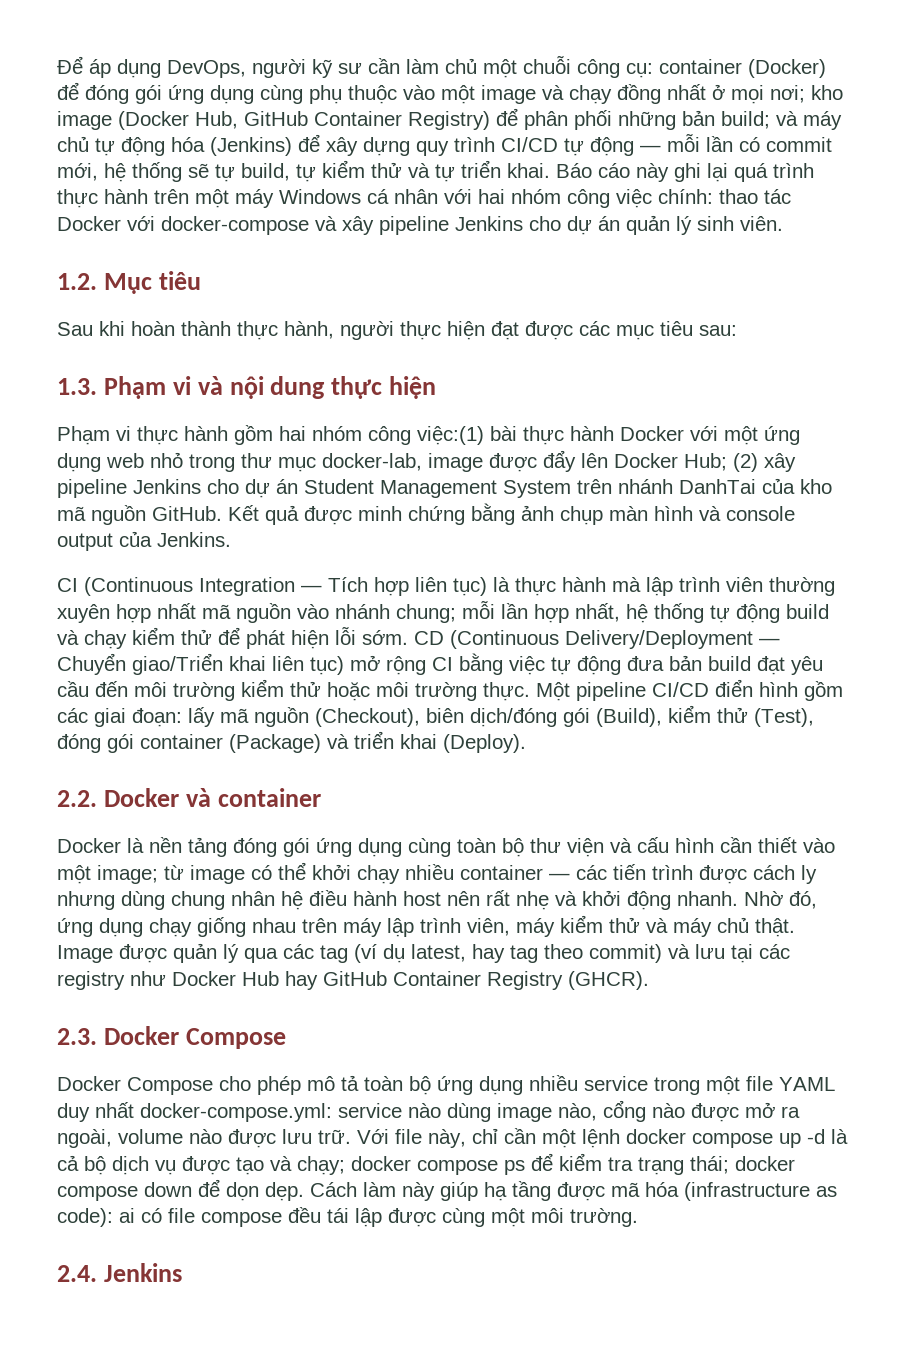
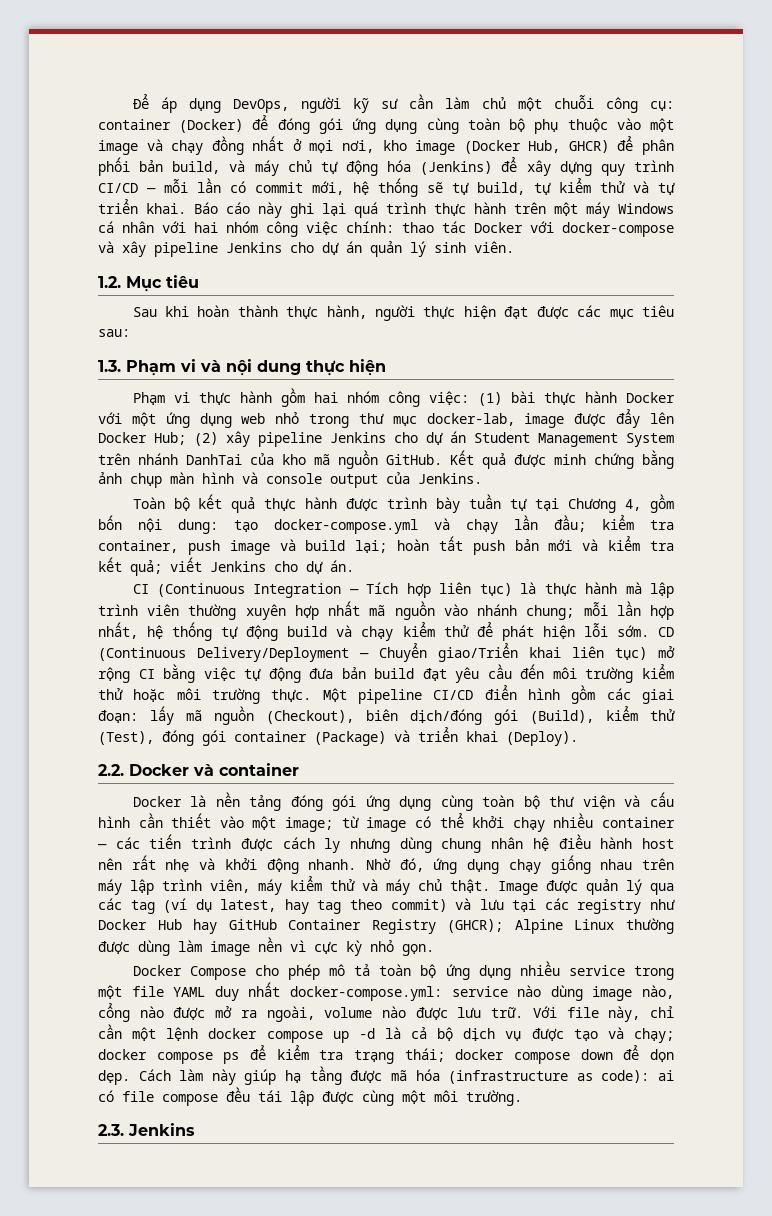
- container (Docker) để đóng gói ứng dụng cùng phụ thuộc vào một image và chạy đồng nhất ở mọi nơi; kho image (Docker Hub, GitHub Container Registry) để phân phối những bản build; và máy chủ tự động hóa (Jenkins) để xây dựng quy trình CI/CD tự động — mỗi lần có commit mới, hệ thống sẽ tự build, tự kiểm thử và tự triển khai.
+ container (Docker) để đóng gói ứng dụng cùng toàn bộ phụ thuộc vào một image và chạy đồng nhất ở mọi nơi, kho image (Docker Hub, GHCR) để phân phối bản build, và máy chủ tự động hóa (Jenkins) để xây dựng quy trình CI/CD — mỗi lần có commit mới, hệ thống sẽ tự build, tự kiểm thử và tự triển khai.
- Phạm vi thực hành gồm hai nhóm công việc:(1) bài thực hành Docker với một ứng dụng web nhỏ trong thư mục docker-lab, image được đẩy lên Docker Hub; (2) xây pipeline Jenkins cho dự án Student Management System trên nhánh DanhTai của kho mã nguồn GitHub.
+ Phạm vi thực hành gồm hai nhóm công việc: (1) bài thực hành Docker với một ứng dụng web nhỏ trong thư mục docker-lab, image được đẩy lên Docker Hub; (2) xây pipeline Jenkins cho dự án Student Management System trên nhánh DanhTai của kho mã nguồn GitHub.
+ Toàn bộ kết quả thực hành được trình bày tuần tự tại Chương 4, gồm bốn nội dung: tạo docker-compose.yml và chạy lần đầu; kiểm tra container, push image và build lại; hoàn tất push bản mới và kiểm tra kết quả; viết Jenkins cho dự án.
- Image được quản lý qua các tag (ví dụ latest, hay tag theo commit) và lưu tại các registry như Docker Hub hay GitHub Container Registry (GHCR).
- 2.3. Docker Compose
+ Image được quản lý qua các tag (ví dụ latest, hay tag theo commit) và lưu tại các registry như Docker Hub hay GitHub Container Registry (GHCR); Alpine Linux thường được dùng làm image nền vì cực kỳ nhỏ gọn.
- 2.4. Jenkins
+ 2.3. Jenkins

